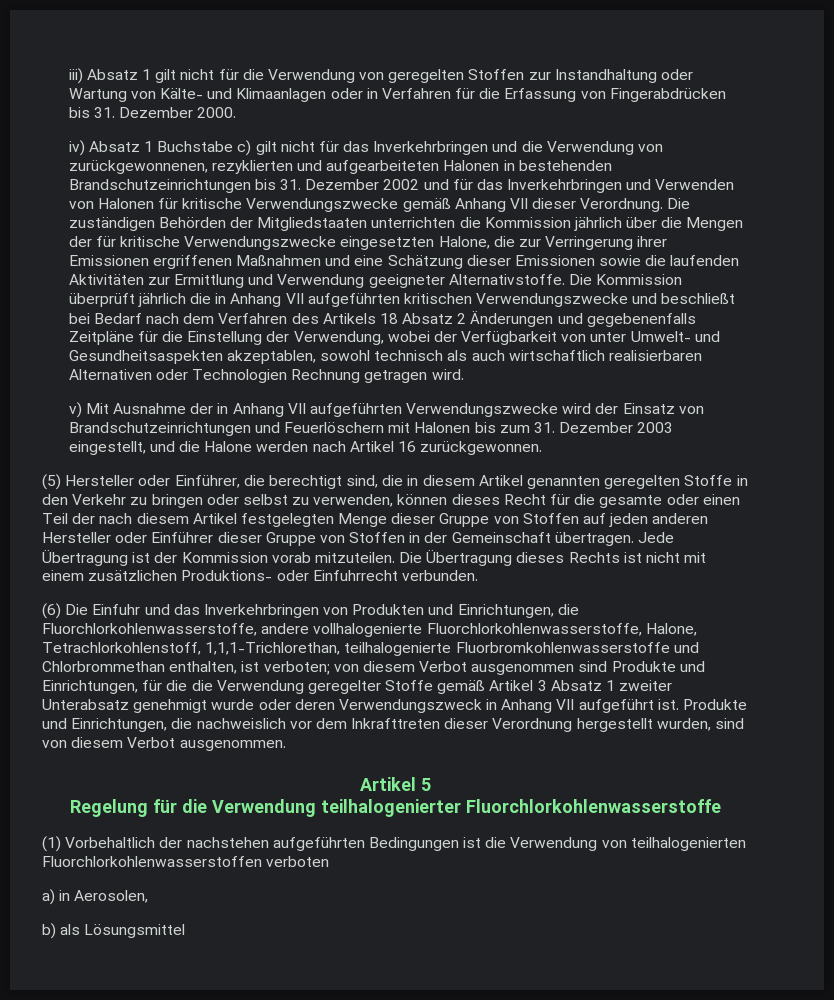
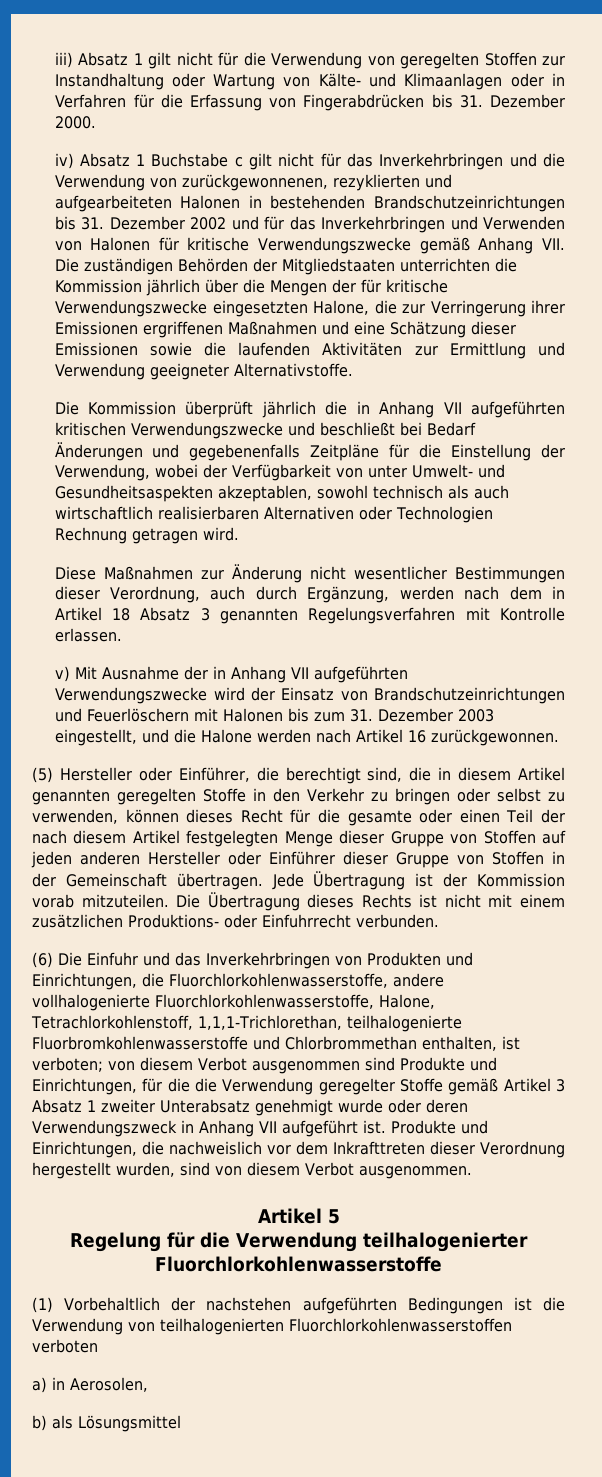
- iv) Absatz 1 Buchstabe c) gilt nicht für das Inverkehrbringen und die Verwendung von zurückgewonnenen, rezyklierten und aufgearbeiteten Halonen in bestehenden Brandschutzeinrichtungen bis 31. Dezember 2002 und für das Inverkehrbringen und Verwenden von Halonen für kritische Verwendungszwecke gemäß Anhang VII dieser Verordnung. Die zuständigen Behörden der Mitgliedstaaten unterrichten die Kommission jährlich über die Mengen der für kritische Verwendungszwecke eingesetzten Halone, die zur Verringerung ihrer Emissionen ergriffenen Maßnahmen und eine Schätzung dieser Emissionen sowie die laufenden Aktivitäten zur Ermittlung und Verwendung geeigneter Alternativstoffe. Die Kommission überprüft jährlich die in Anhang VII aufgeführten kritischen Verwendungszwecke und beschließt bei Bedarf nach dem Verfahren des Artikels 18 Absatz 2 Änderungen und gegebenenfalls Zeitpläne für die Einstellung der Verwendung, wobei der Verfügbarkeit von unter Umwelt- und Gesundheitsaspekten akzeptablen, sowohl technisch als auch wirtschaftlich realisierbaren Alternativen oder Technologien Rechnung getragen wird.
+ iv) Absatz 1 Buchstabe c gilt nicht für das Inverkehrbringen und die Verwendung von zurückgewonnenen, rezyklierten und aufgearbeiteten Halonen in bestehenden Brandschutzeinrichtungen bis 31. Dezember 2002 und für das Inverkehrbringen und Verwenden von Halonen für kritische Verwendungszwecke gemäß Anhang VII. Die zuständigen Behörden der Mitgliedstaaten unterrichten die Kommission jährlich über die Mengen der für kritische Verwendungszwecke eingesetzten Halone, die zur Verringerung ihrer Emissionen ergriffenen Maßnahmen und eine Schätzung dieser Emissionen sowie die laufenden Aktivitäten zur Ermittlung und Verwendung geeigneter Alternativstoffe.
+ Die Kommission überprüft jährlich die in Anhang VII aufgeführten kritischen Verwendungszwecke und beschließt bei Bedarf Änderungen und gegebenenfalls Zeitpläne für die Einstellung der Verwendung, wobei der Verfügbarkeit von unter Umwelt- und Gesundheitsaspekten akzeptablen, sowohl technisch als auch wirtschaftlich realisierbaren Alternativen oder Technologien Rechnung getragen wird.
+ Diese Maßnahmen zur Änderung nicht wesentlicher Bestimmungen dieser Verordnung, auch durch Ergänzung, werden nach dem in Artikel 18 Absatz 3 genannten Regelungsverfahren mit Kontrolle erlassen.

